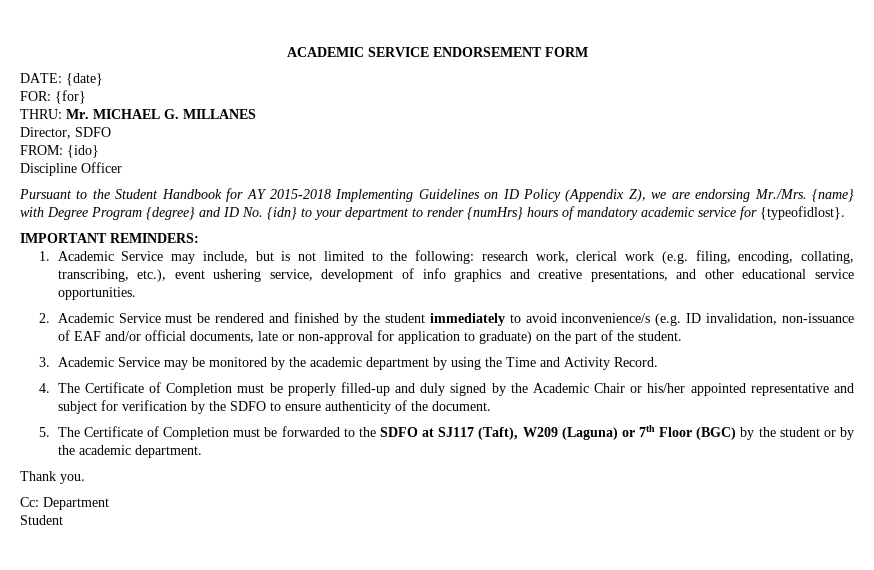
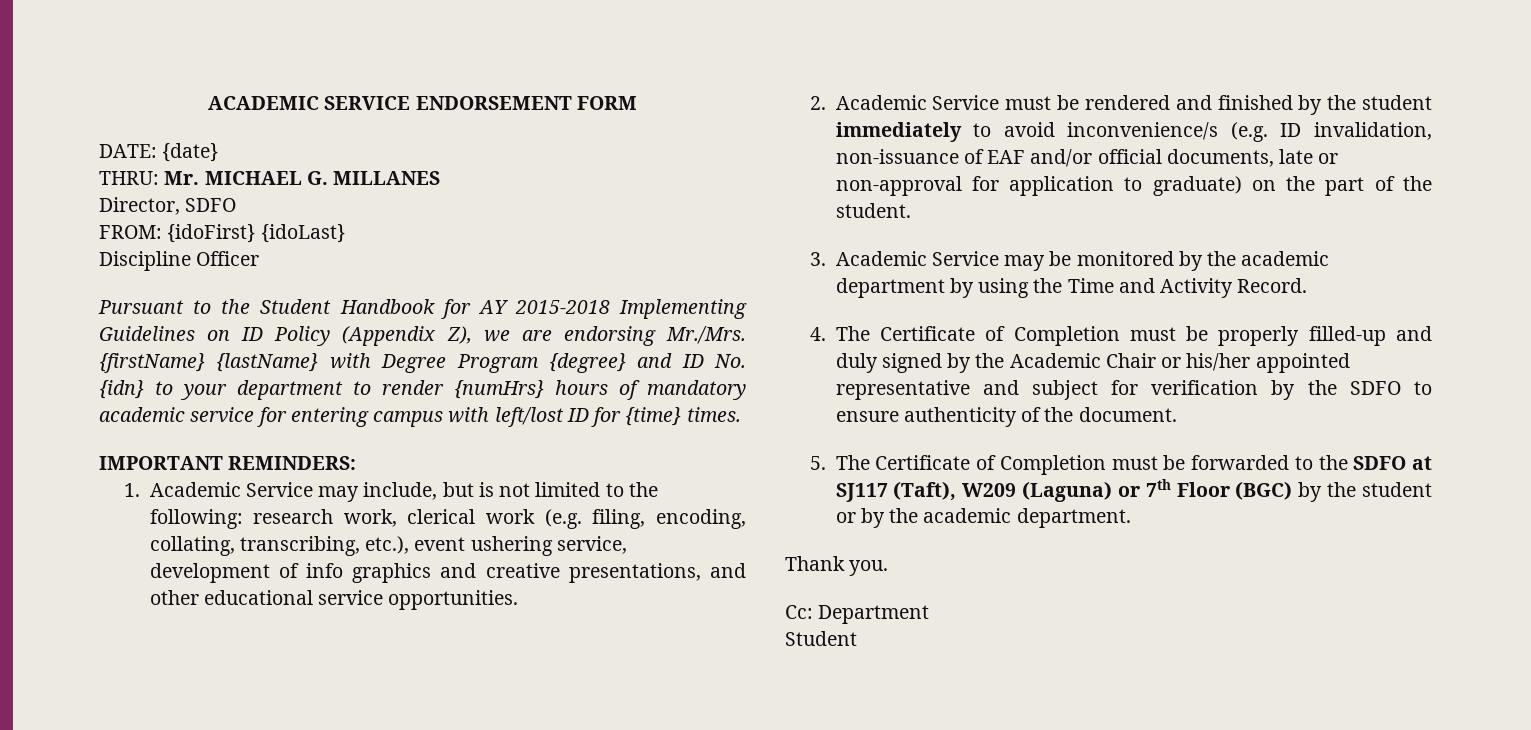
- FOR: {for}
- FROM: {ido}
+ FROM: {idoFirst} {idoLast}
- Pursuant to the Student Handbook for AY 2015-2018 Implementing Guidelines on ID Policy (Appendix Z), we are endorsing Mr./Mrs. {name} with Degree Program {degree} and ID No. {idn} to your department to render {numHrs} hours of mandatory academic service for {typeofidlost}.
+ Pursuant to the Student Handbook for AY 2015-2018 Implementing Guidelines on ID Policy (Appendix Z), we are endorsing Mr./Mrs. {firstName} {lastName} with Degree Program {degree} and ID No. {idn} to your department to render {numHrs} hours of mandatory academic service for entering campus with left/lost ID for {time} times.

